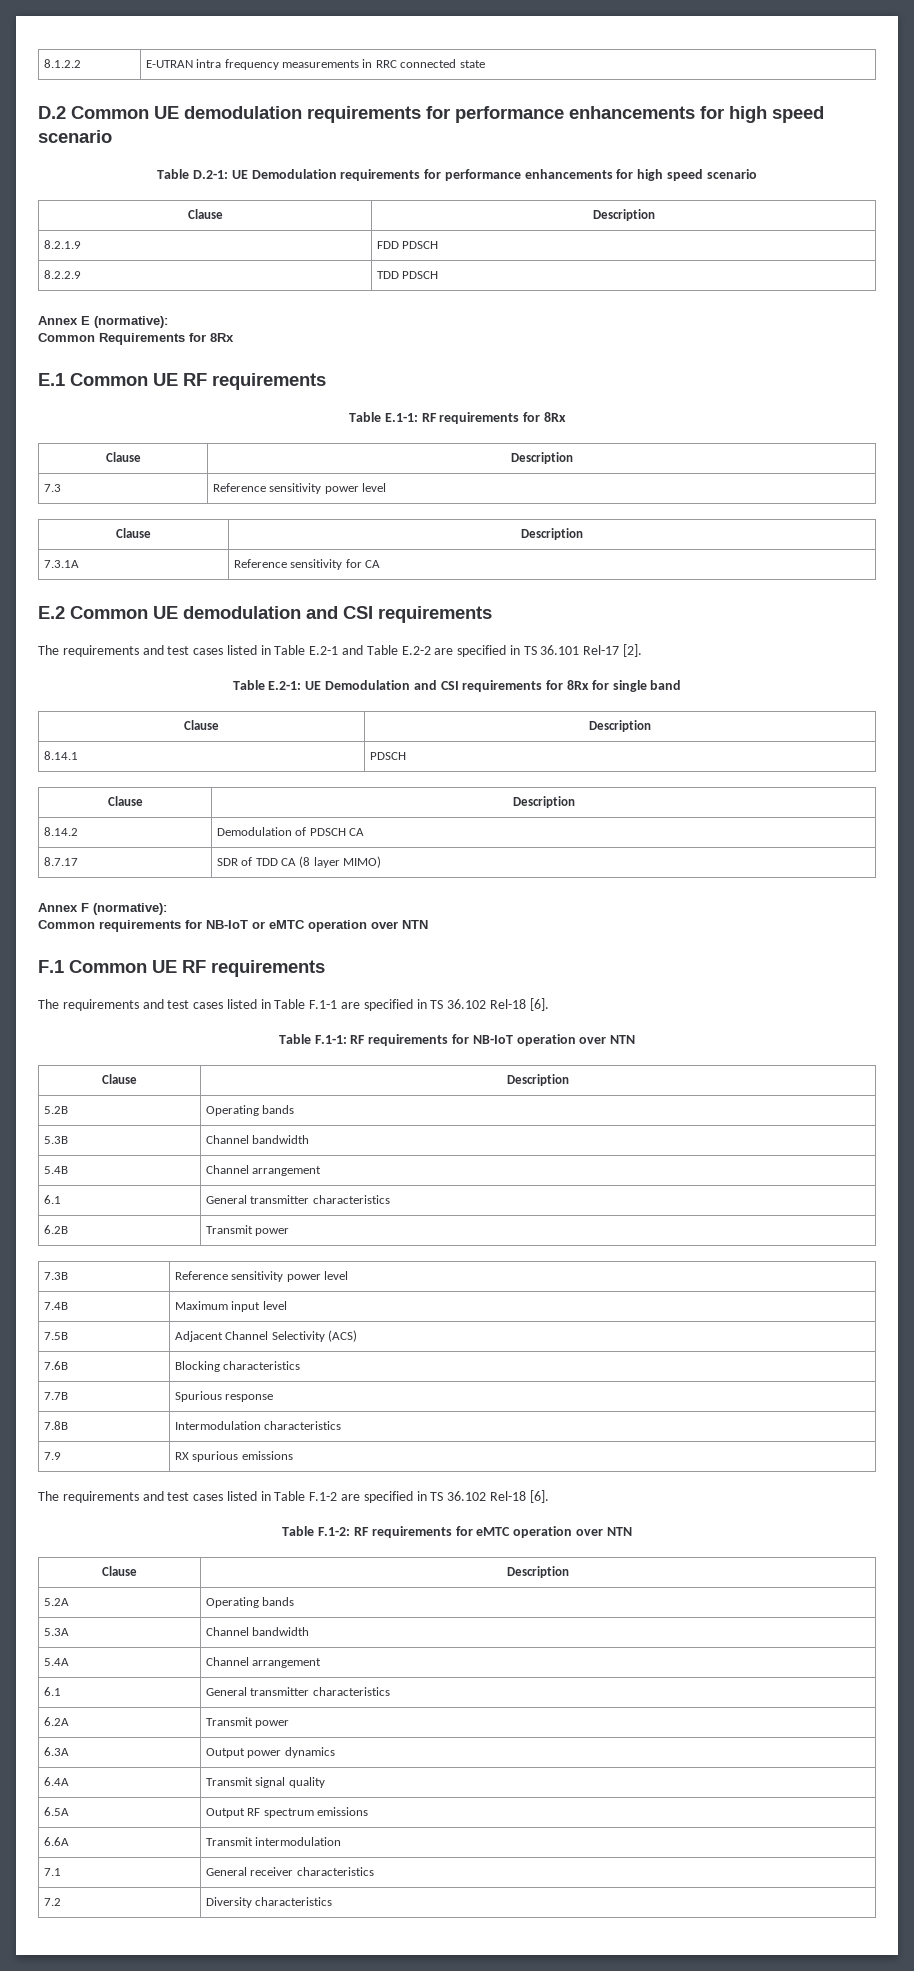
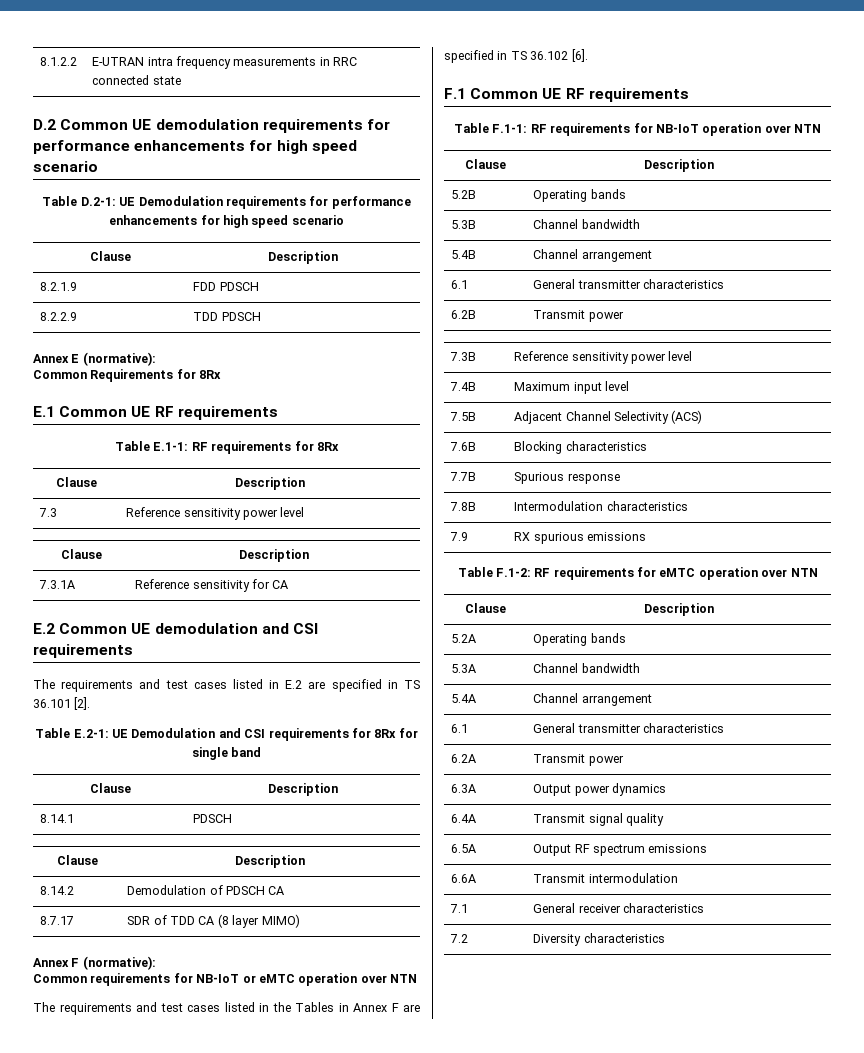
- The requirements and test cases listed in Table E.2-1 and Table E.2-2 are specified in TS 36.101 Rel-17 [2].
+ The requirements and test cases listed in E.2 are specified in TS 36.101 [2].
+ The requirements and test cases listed in the Tables in Annex F are specified in TS 36.102 [6].
  F.1 Common UE RF requirements
- The requirements and test cases listed in Table F.1-1 are specified in TS 36.102 Rel-18 [6].
- The requirements and test cases listed in Table F.1-2 are specified in TS 36.102 Rel-18 [6].

